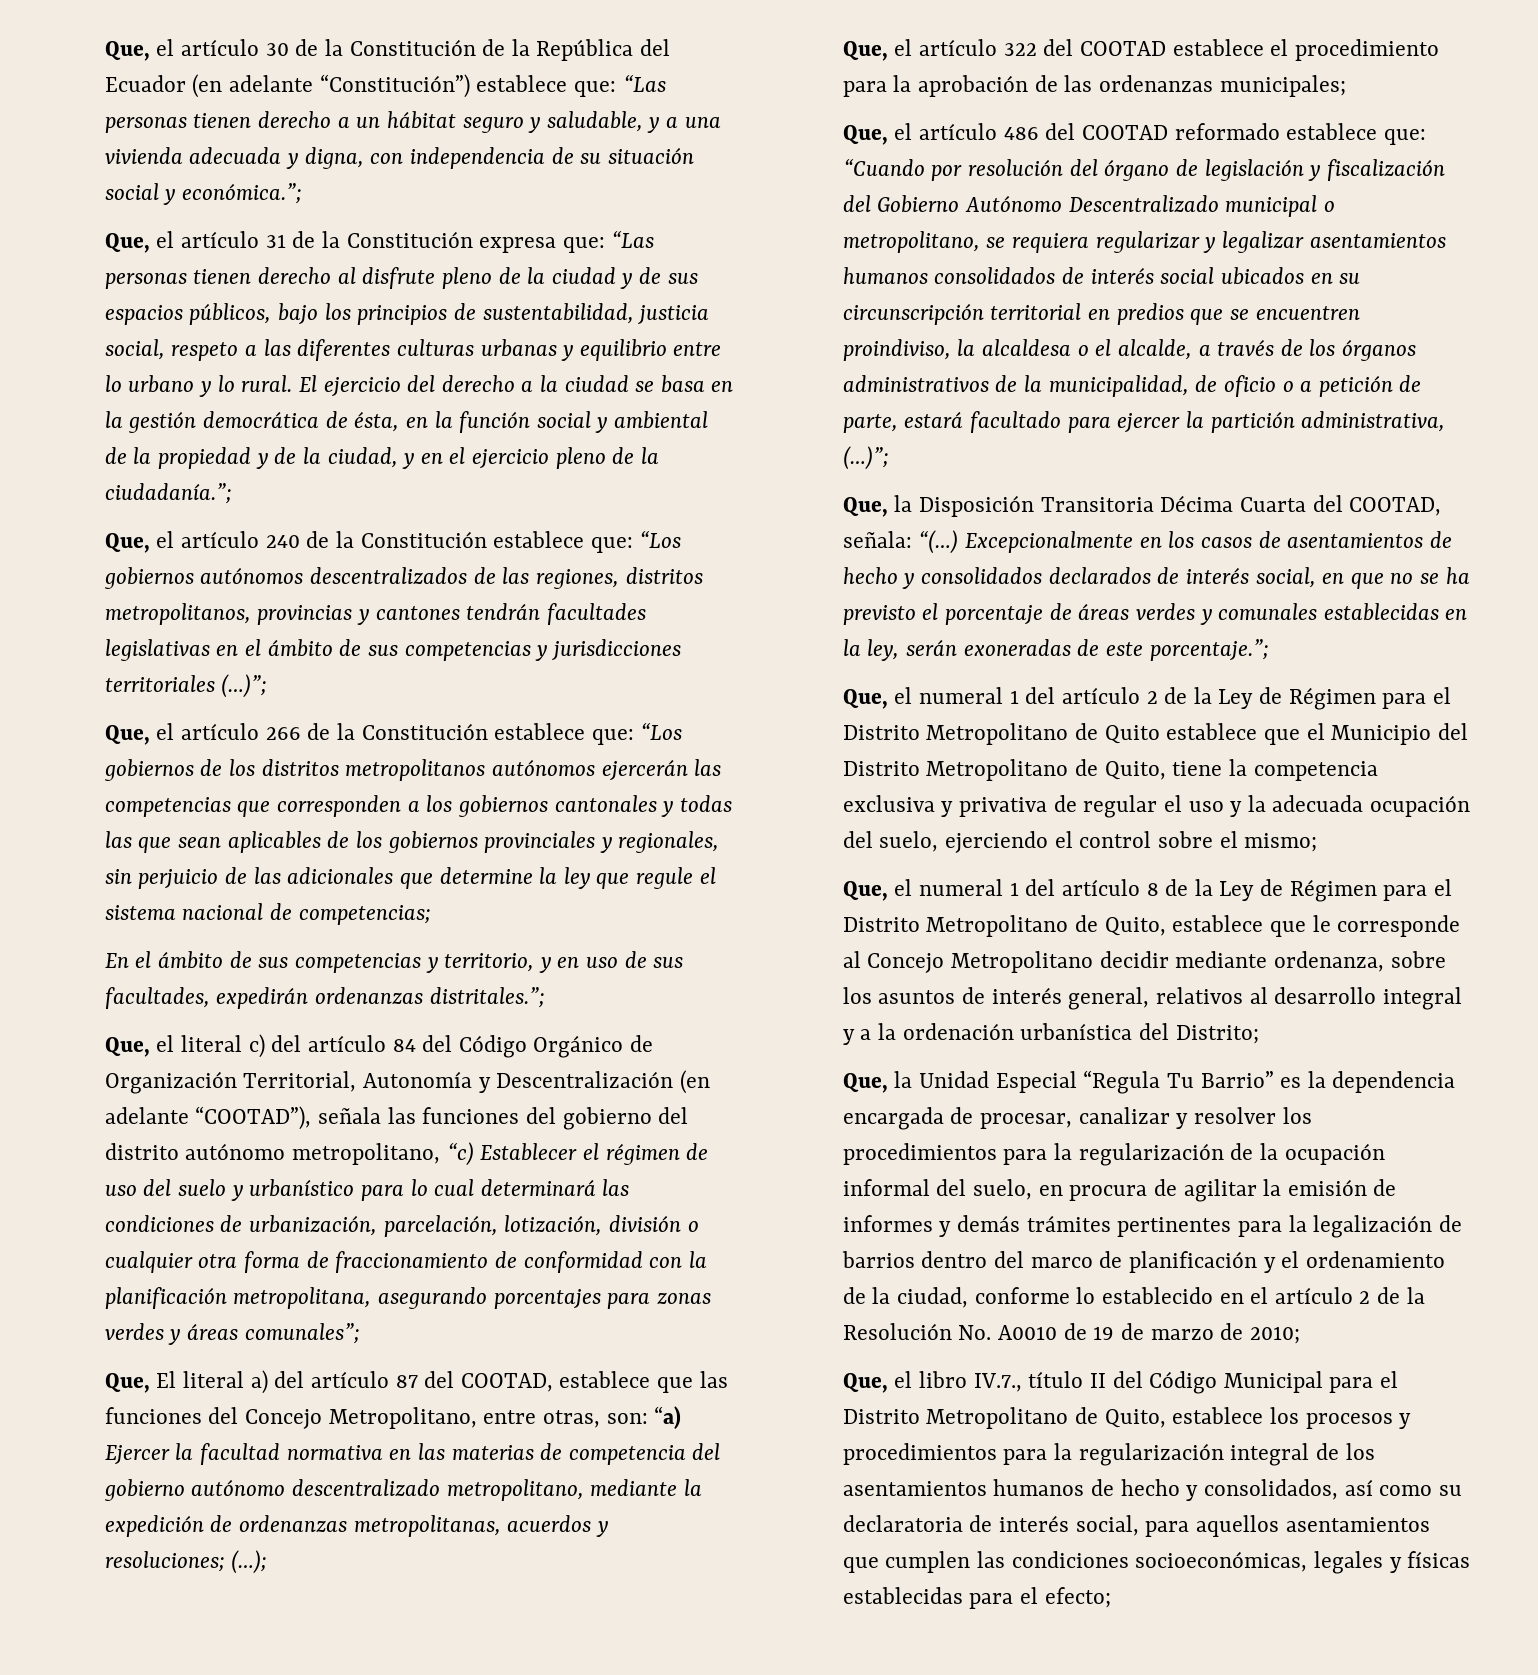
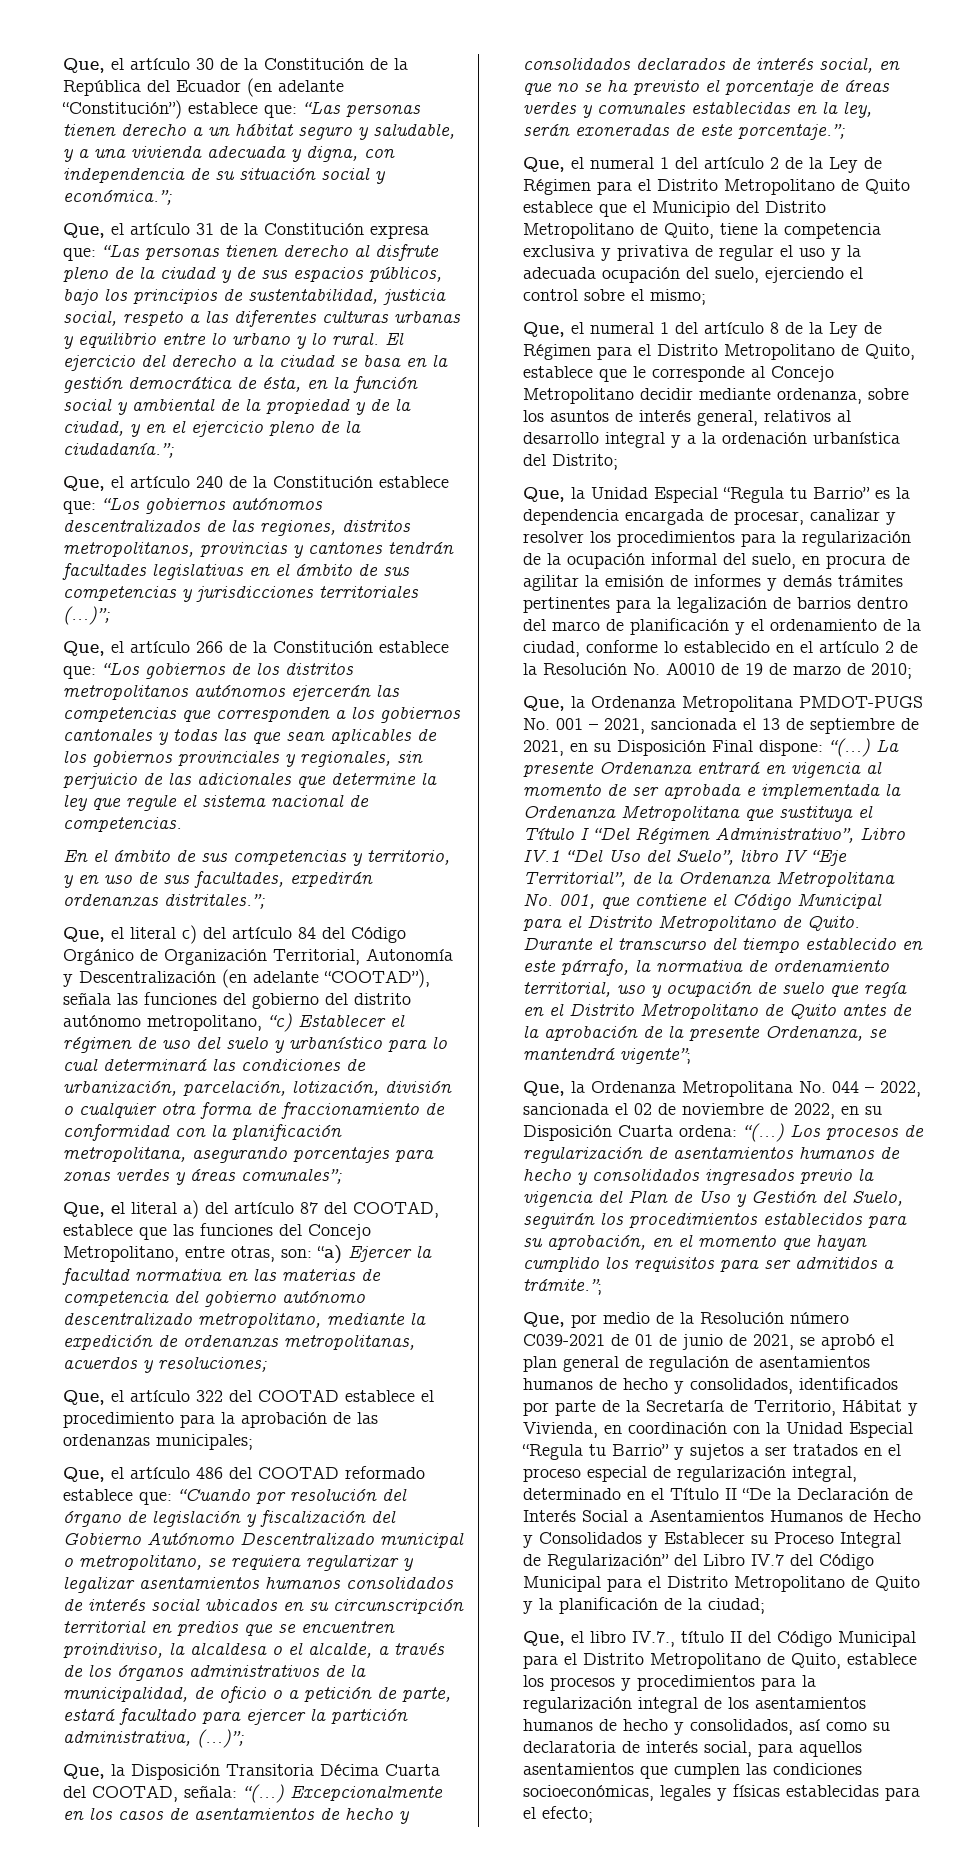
- Que, el artículo 266 de la Constitución establece que: “Los gobiernos de los distritos metropolitanos autónomos ejercerán las competencias que corresponden a los gobiernos cantonales y todas las que sean aplicables de los gobiernos provinciales y regionales, sin perjuicio de las adicionales que determine la ley que regule el sistema nacional de competencias;
+ Que, el artículo 266 de la Constitución establece que: “Los gobiernos de los distritos metropolitanos autónomos ejercerán las competencias que corresponden a los gobiernos cantonales y todas las que sean aplicables de los gobiernos provinciales y regionales, sin perjuicio de las adicionales que determine la ley que regule el sistema nacional de competencias.
- Que, El literal a) del artículo 87 del COOTAD, establece que las funciones del Concejo Metropolitano, entre otras, son: “a) Ejercer la facultad normativa en las materias de competencia del gobierno autónomo descentralizado metropolitano, mediante la expedición de ordenanzas metropolitanas, acuerdos y resoluciones; (…);
+ Que, el literal a) del artículo 87 del COOTAD, establece que las funciones del Concejo Metropolitano, entre otras, son: “a) Ejercer la facultad normativa en las materias de competencia del gobierno autónomo descentralizado metropolitano, mediante la expedición de ordenanzas metropolitanas, acuerdos y resoluciones;
- Que, la Unidad Especial “Regula Tu Barrio” es la dependencia encargada de procesar, canalizar y resolver los procedimientos para la regularización de la ocupación informal del suelo, en procura de agilitar la emisión de informes y demás trámites pertinentes para la legalización de barrios dentro del marco de planificación y el ordenamiento de la ciudad, conforme lo establecido en el artículo 2 de la Resolución No. A0010 de 19 de marzo de 2010;
+ Que, la Unidad Especial “Regula tu Barrio” es la dependencia encargada de procesar, canalizar y resolver los procedimientos para la regularización de la ocupación informal del suelo, en procura de agilitar la emisión de informes y demás trámites pertinentes para la legalización de barrios dentro del marco de planificación y el ordenamiento de la ciudad, conforme lo establecido en el artículo 2 de la Resolución No. A0010 de 19 de marzo de 2010;
+ Que, la Ordenanza Metropolitana PMDOT-PUGS No. 001 – 2021, sancionada el 13 de septiembre de 2021, en su Disposición Final dispone: “(…) La presente Ordenanza entrará en vigencia al momento de ser aprobada e implementada la Ordenanza Metropolitana que sustituya el Título I “Del Régimen Administrativo”, Libro IV.1 “Del Uso del Suelo”, libro IV “Eje Territorial”, de la Ordenanza Metropolitana No. 001, que contiene el Código Municipal para el Distrito Metropolitano de Quito. Durante el transcurso del tiempo establecido en este párrafo, la normativa de ordenamiento territorial, uso y ocupación de suelo que regía en el Distrito Metropolitano de Quito antes de la aprobación de la presente Ordenanza, se mantendrá vigente”;
+ Que, la Ordenanza Metropolitana No. 044 – 2022, sancionada el 02 de noviembre de 2022, en su Disposición Cuarta ordena: “(…) Los procesos de regularización de asentamientos humanos de hecho y consolidados ingresados previo la vigencia del Plan de Uso y Gestión del Suelo, seguirán los procedimientos establecidos para su aprobación, en el momento que hayan cumplido los requisitos para ser admitidos a trámite.”;
+ Que, por medio de la Resolución número C039-2021 de 01 de junio de 2021, se aprobó el plan general de regulación de asentamientos humanos de hecho y consolidados, identificados por parte de la Secretaría de Territorio, Hábitat y Vivienda, en coordinación con la Unidad Especial “Regula tu Barrio” y sujetos a ser tratados en el proceso especial de regularización integral, determinado en el Título II “De la Declaración de Interés Social a Asentamientos Humanos de Hecho y Consolidados y Establecer su Proceso Integral de Regularización” del Libro IV.7 del Código Municipal para el Distrito Metropolitano de Quito y la planificación de la ciudad;

